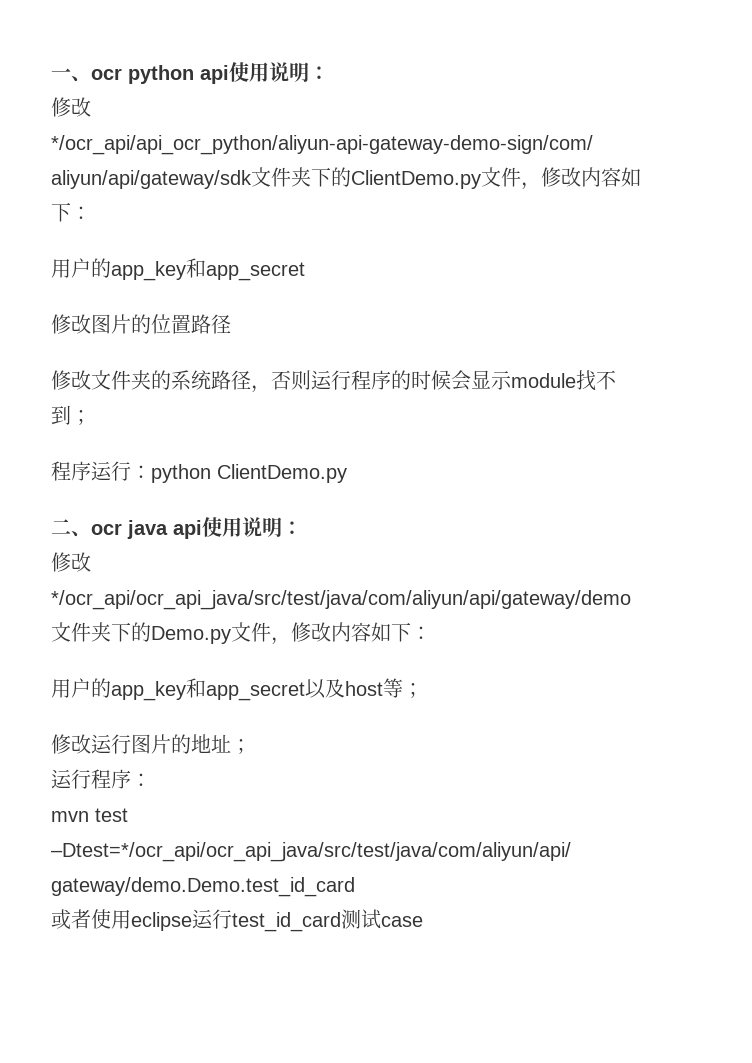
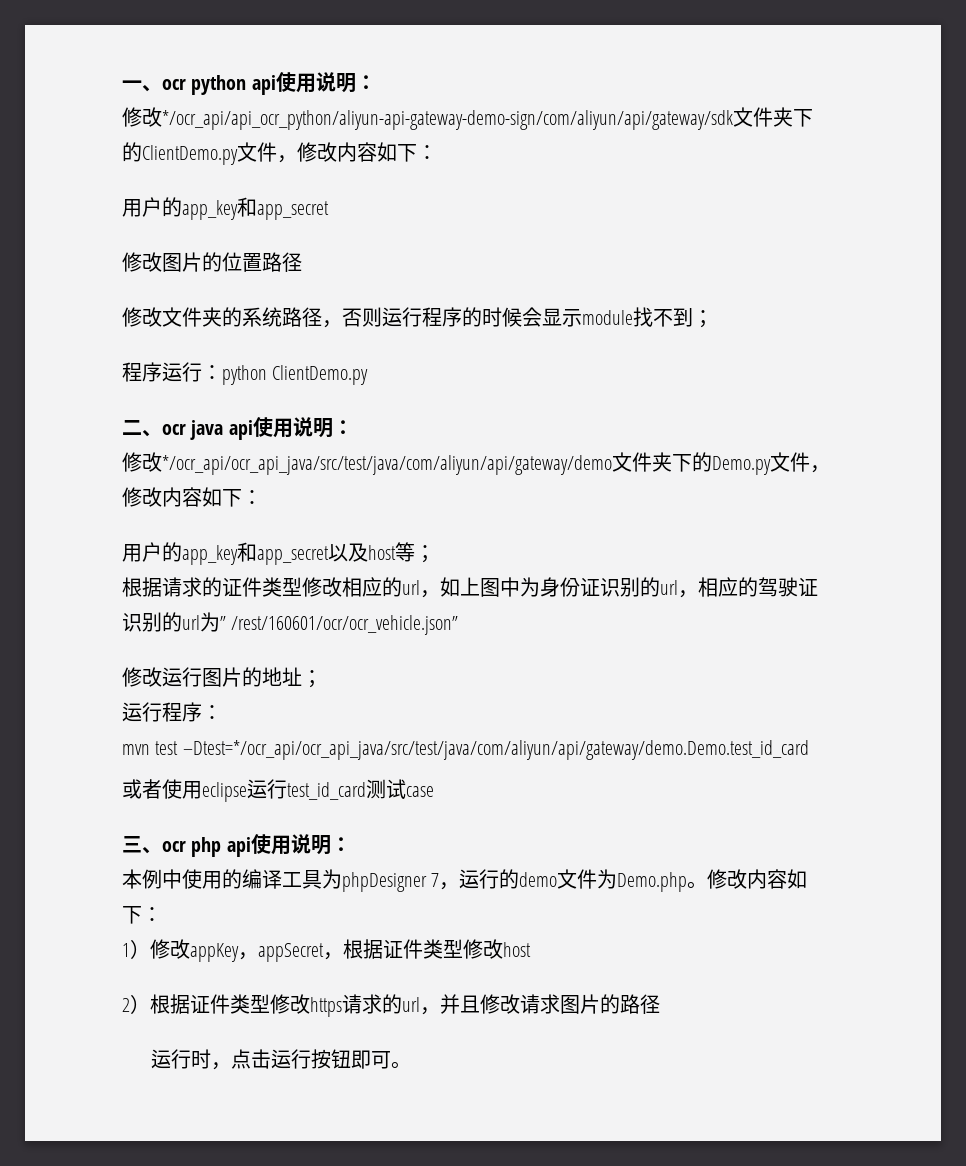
+ 根据请求的证件类型修改相应的url，如上图中为身份证识别的url，相应的驾驶证识别的url为” /rest/160601/ocr/ocr_vehicle.json”
+ 三、ocr php api使用说明：
+ 本例中使用的编译工具为phpDesigner 7，运行的demo文件为Demo.php。修改内容如下：
+ 1）修改appKey，appSecret，根据证件类型修改host
+ 2）根据证件类型修改https请求的url，并且修改请求图片的路径
+ 运行时，点击运行按钮即可。

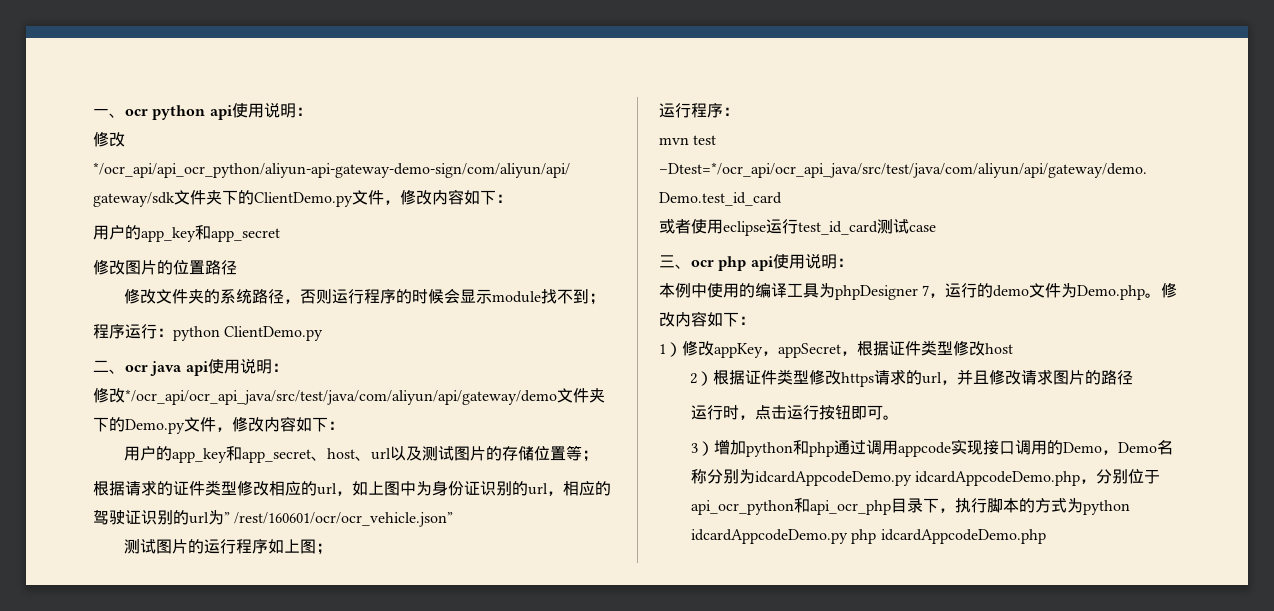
- 用户的app_key和app_secret以及host等；
+ 用户的app_key和app_secret、host、url以及测试图片的存储位置等；
- 修改运行图片的地址；
+ 测试图片的运行程序如上图；
+ 3）增加python和php通过调用appcode实现接口调用的Demo，Demo名称分别为idcardAppcodeDemo.py idcardAppcodeDemo.php，分别位于api_ocr_python和api_ocr_php目录下，执行脚本的方式为python idcardAppcodeDemo.py php idcardAppcodeDemo.php

